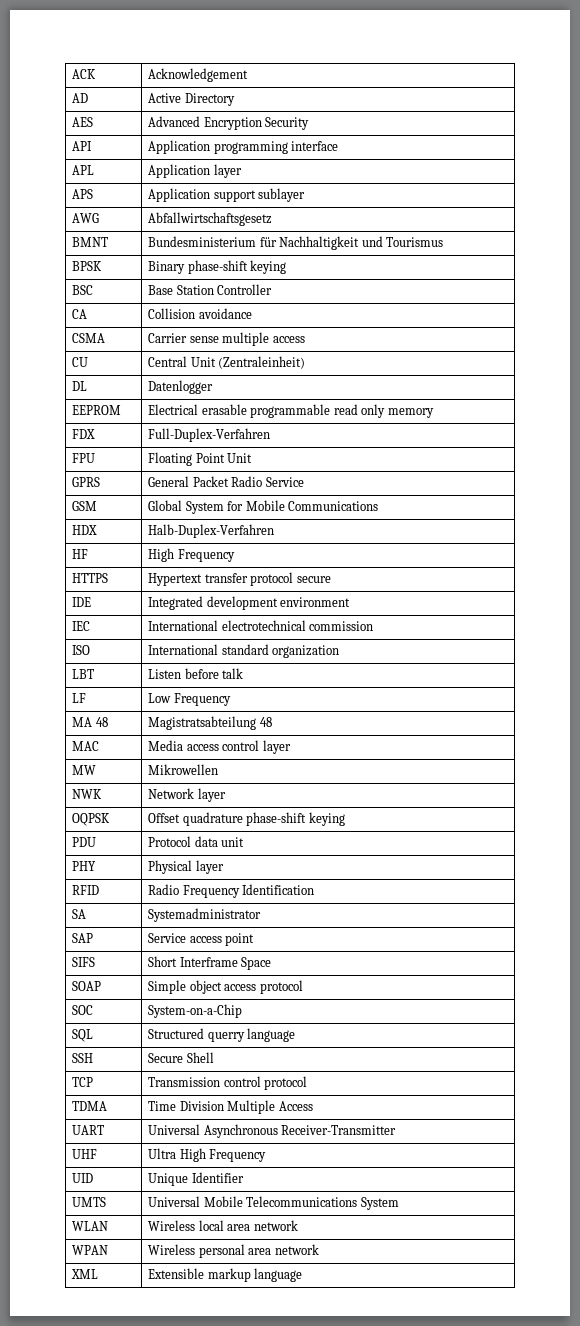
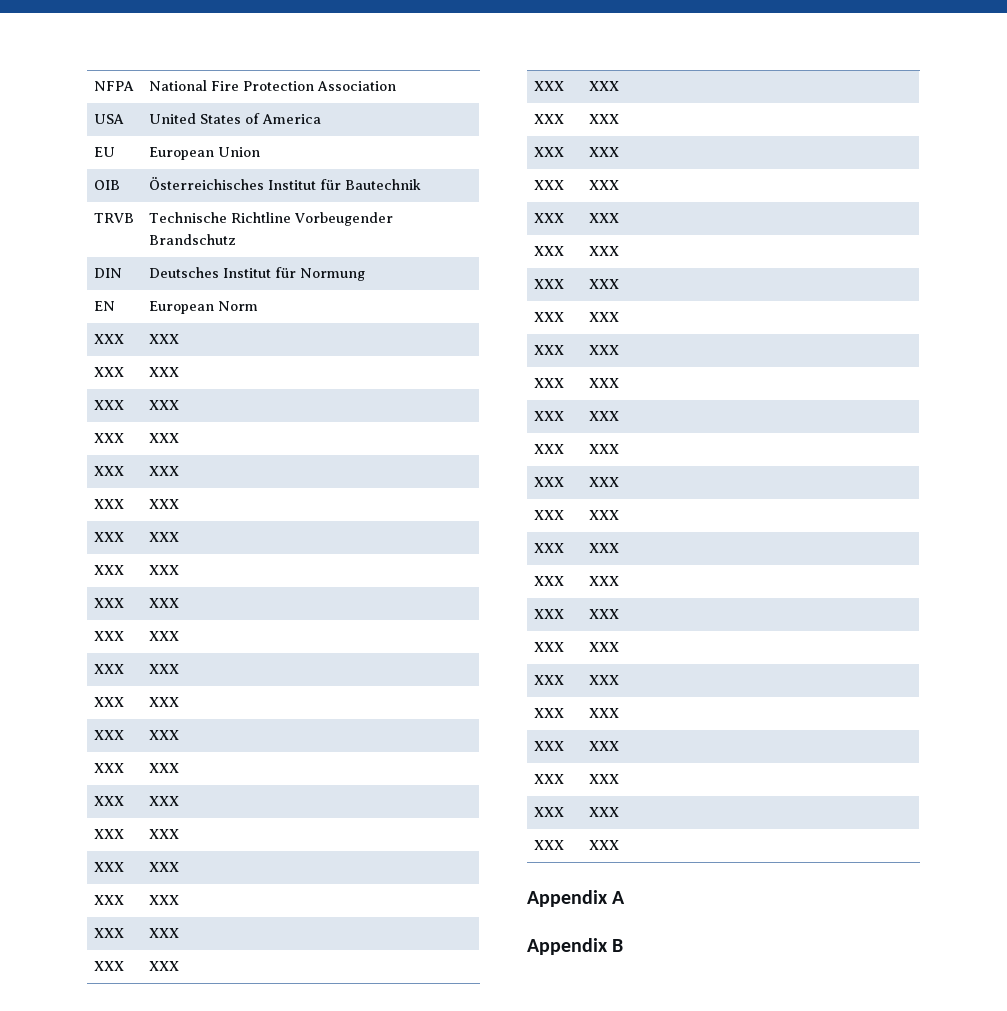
- ACK | Acknowledgement
- AD | Active Directory
- AES | Advanced Encryption Security
- API | Application programming interface
- APL | Application layer
- APS | Application support sublayer
- AWG | Abfallwirtschaftsgesetz
- BMNT | Bundesministerium für Nachhaltigkeit und Tourismus
- BPSK | Binary phase-shift keying
- BSC | Base Station Controller
- CA | Collision avoidance
- CSMA | Carrier sense multiple access
- CU | Central Unit (Zentraleinheit)
- DL | Datenlogger
- EEPROM | Electrical erasable programmable read only memory
- FDX | Full-Duplex-Verfahren
- FPU | Floating Point Unit
- GPRS | General Packet Radio Service
- GSM | Global System for Mobile Communications
- HDX | Halb-Duplex-Verfahren
- HF | High Frequency
- HTTPS | Hypertext transfer protocol secure
- IDE | Integrated development environment
- IEC | International electrotechnical commission
- ISO | International standard organization
- LBT | Listen before talk
- LF | Low Frequency
- MA 48 | Magistratsabteilung 48
- MAC | Media access control layer
- MW | Mikrowellen
- NWK | Network layer
- OQPSK | Offset quadrature phase-shift keying
- PDU | Protocol data unit
- PHY | Physical layer
- RFID | Radio Frequency Identification
- SA | Systemadministrator
- SAP | Service access point
- SIFS | Short Interframe Space
- SOAP | Simple object access protocol
- SOC | System-on-a-Chip
- SQL | Structured querry language
- SSH | Secure Shell
- TCP | Transmission control protocol
- TDMA | Time Division Multiple Access
- UART | Universal Asynchronous Receiver-Transmitter
- UHF | Ultra High Frequency
- UID | Unique Identifier
- UMTS | Universal Mobile Telecommunications System
- WLAN | Wireless local area network
- WPAN | Wireless personal area network
- XML | Extensible markup language
+ NFPA | National Fire Protection Association
+ USA | United States of America
+ EU | European Union
+ OIB | Österreichisches Institut für Bautechnik
+ TRVB | Technische Richtline Vorbeugender Brandschutz
+ DIN | Deutsches Institut für Normung
+ EN | European Norm
+ XXX | XXX
+ XXX | XXX
+ XXX | XXX
+ XXX | XXX
+ XXX | XXX
+ XXX | XXX
+ XXX | XXX
+ XXX | XXX
+ XXX | XXX
+ XXX | XXX
+ XXX | XXX
+ XXX | XXX
+ XXX | XXX
+ XXX | XXX
+ XXX | XXX
+ XXX | XXX
+ XXX | XXX
+ XXX | XXX
+ XXX | XXX
+ XXX | XXX
+ XXX | XXX
+ XXX | XXX
+ XXX | XXX
+ XXX | XXX
+ XXX | XXX
+ XXX | XXX
+ XXX | XXX
+ XXX | XXX
+ XXX | XXX
+ XXX | XXX
+ XXX | XXX
+ XXX | XXX
+ XXX | XXX
+ XXX | XXX
+ XXX | XXX
+ XXX | XXX
+ XXX | XXX
+ XXX | XXX
+ XXX | XXX
+ XXX | XXX
+ XXX | XXX
+ XXX | XXX
+ XXX | XXX
+ XXX | XXX
+ Appendix A
+ Appendix B

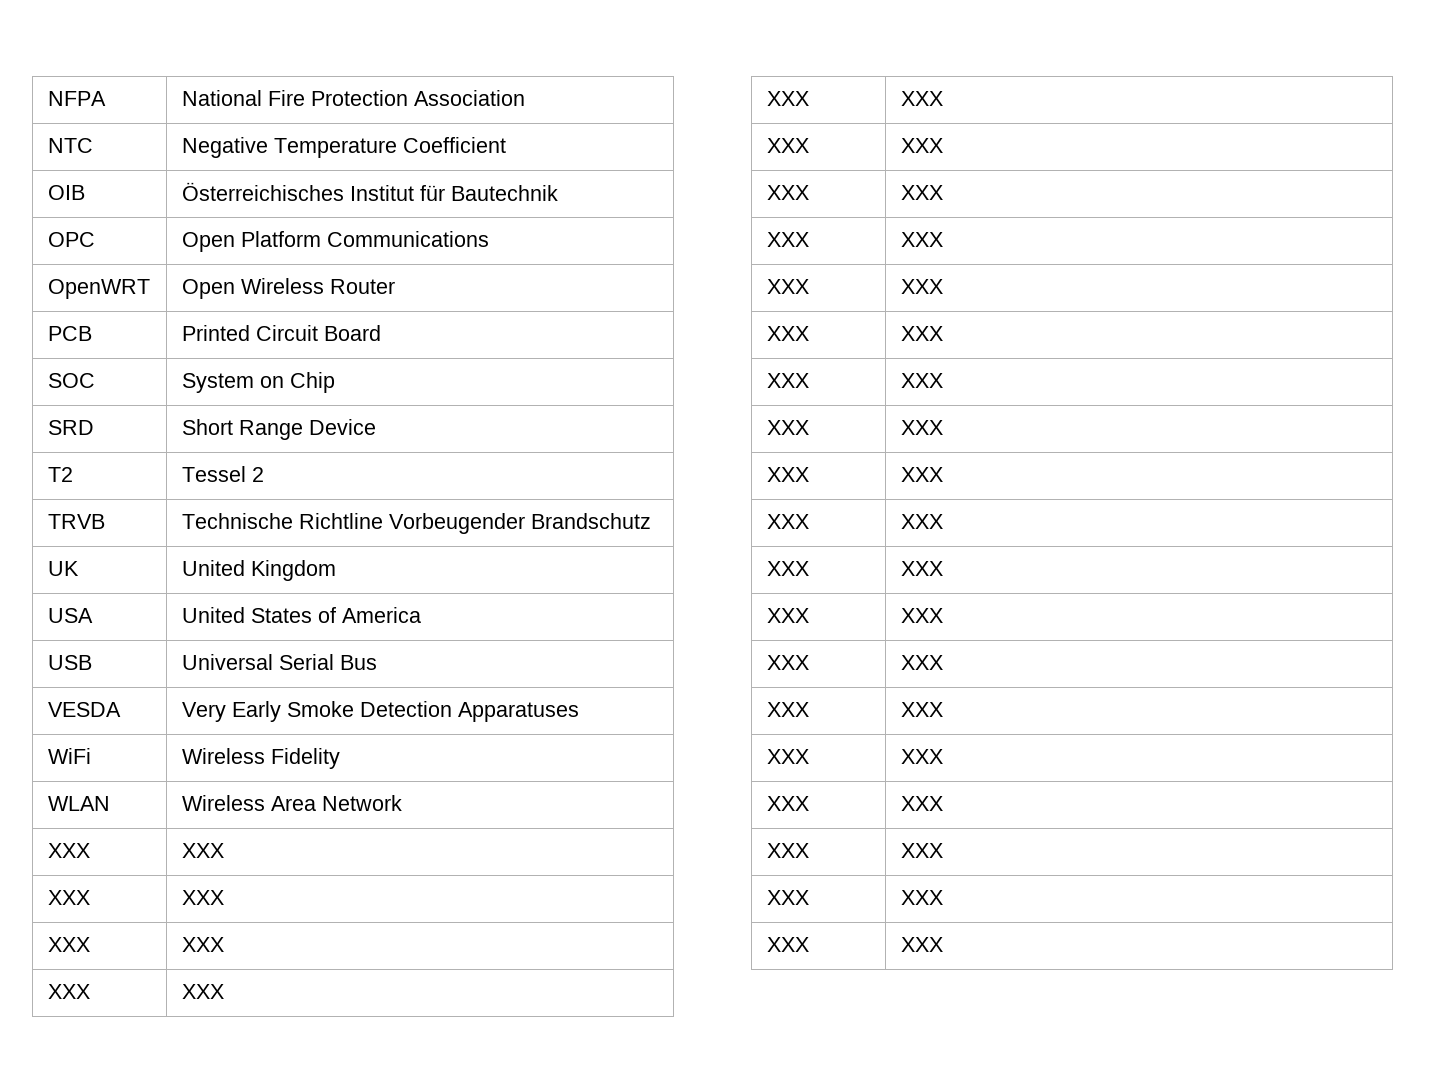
+ NTC | Negative Temperature Coefficient
+ OIB | Österreichisches Institut für Bautechnik
+ OPC | Open Platform Communications
+ OpenWRT | Open Wireless Router
+ PCB | Printed Circuit Board
+ SOC | System on Chip
+ SRD | Short Range Device
+ T2 | Tessel 2
+ TRVB | Technische Richtline Vorbeugender Brandschutz
+ UK | United Kingdom
- EU | European Union
- OIB | Österreichisches Institut für Bautechnik
- TRVB | Technische Richtline Vorbeugender Brandschutz
- DIN | Deutsches Institut für Normung
- EN | European Norm
+ USB | Universal Serial Bus
+ VESDA | Very Early Smoke Detection Apparatuses
+ WiFi | Wireless Fidelity
+ WLAN | Wireless Area Network
  XXX | XXX
  XXX | XXX
- XXX | XXX
- XXX | XXX
- XXX | XXX
- XXX | XXX
- XXX | XXX
- XXX | XXX
- XXX | XXX
- XXX | XXX
- XXX | XXX
- XXX | XXX
- XXX | XXX
- XXX | XXX
- XXX | XXX
- XXX | XXX
- XXX | XXX
- XXX | XXX
- XXX | XXX
- XXX | XXX
- XXX | XXX
- XXX | XXX
- XXX | XXX
- Appendix A
- Appendix B

